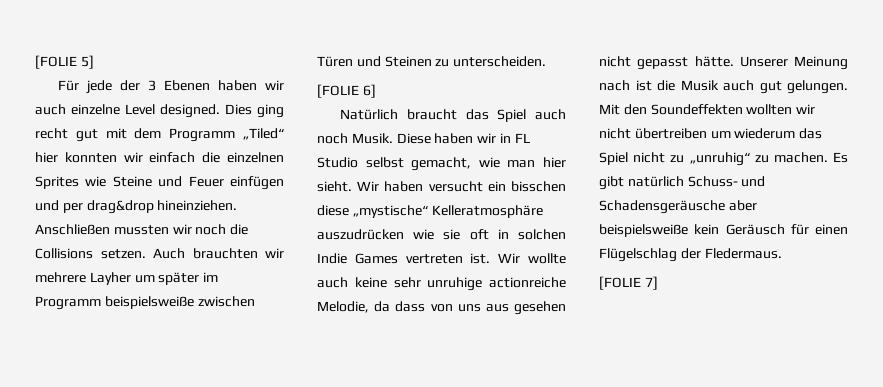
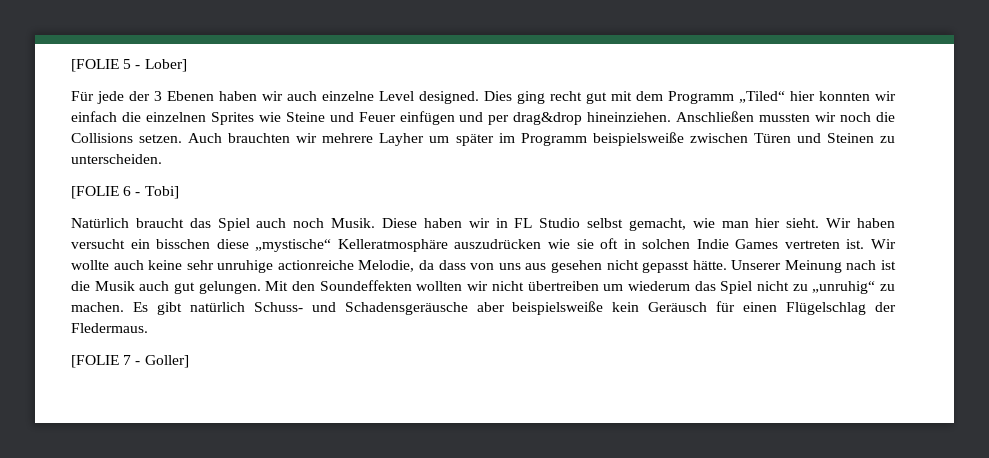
- [FOLIE 5]
+ [FOLIE 5 - Lober]
- [FOLIE 6]
+ [FOLIE 6 - Tobi]
- [FOLIE 7]
+ [FOLIE 7 - Goller]

